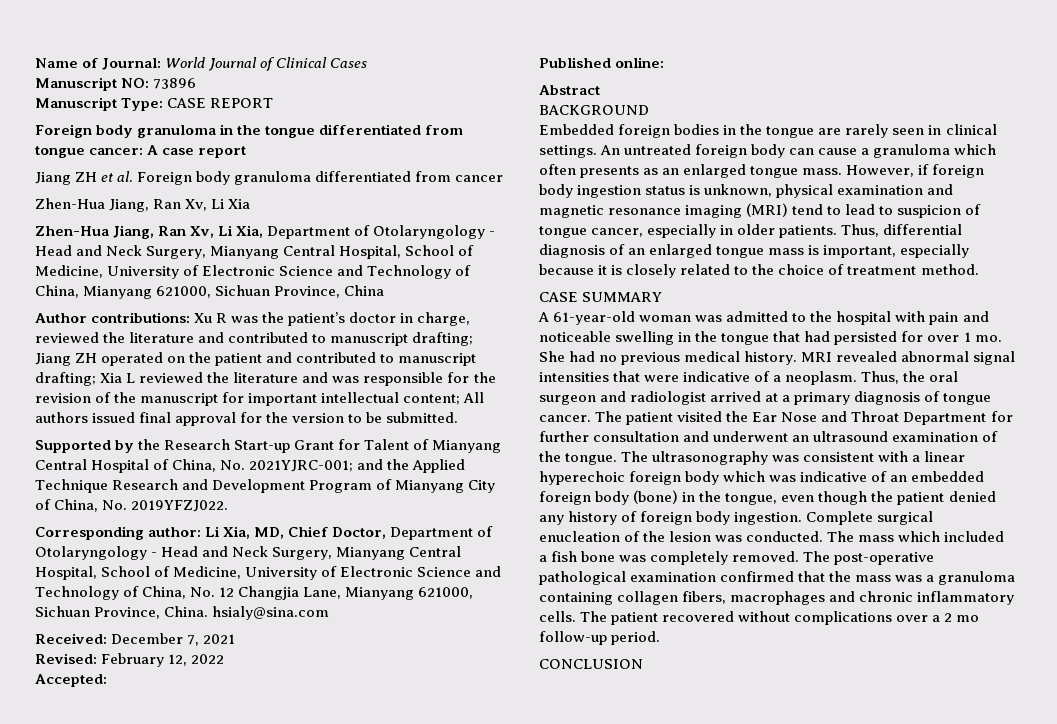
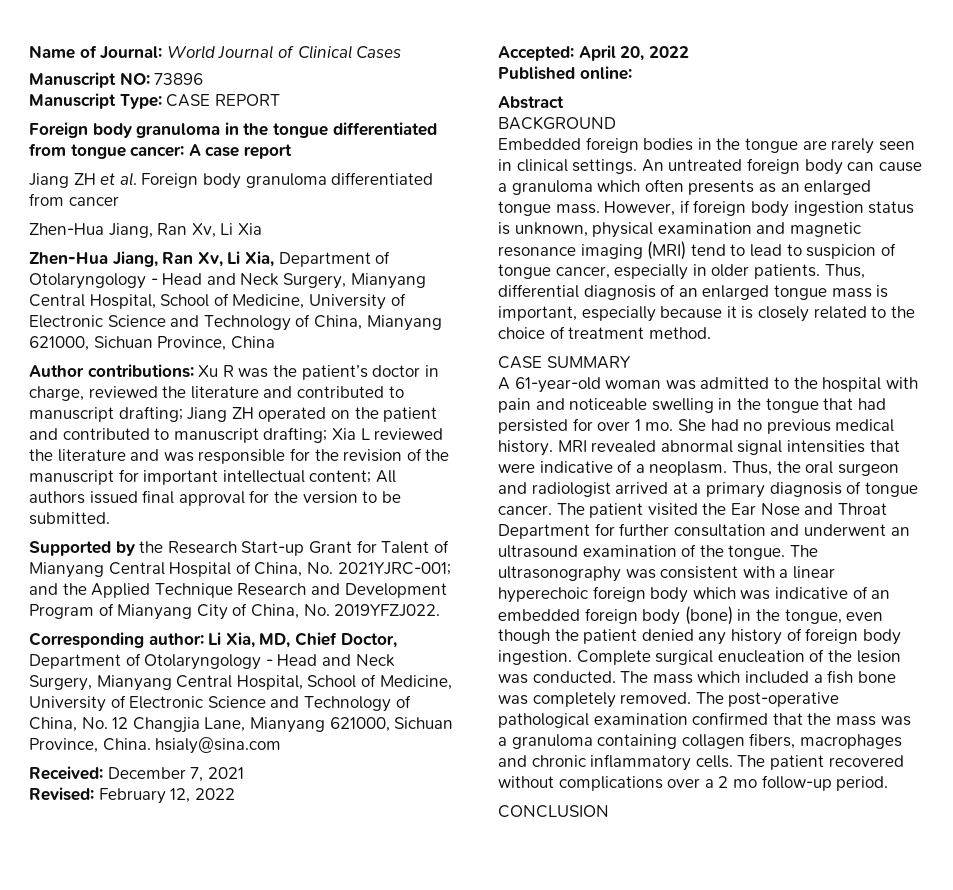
- Accepted:
+ Accepted: April 20, 2022

